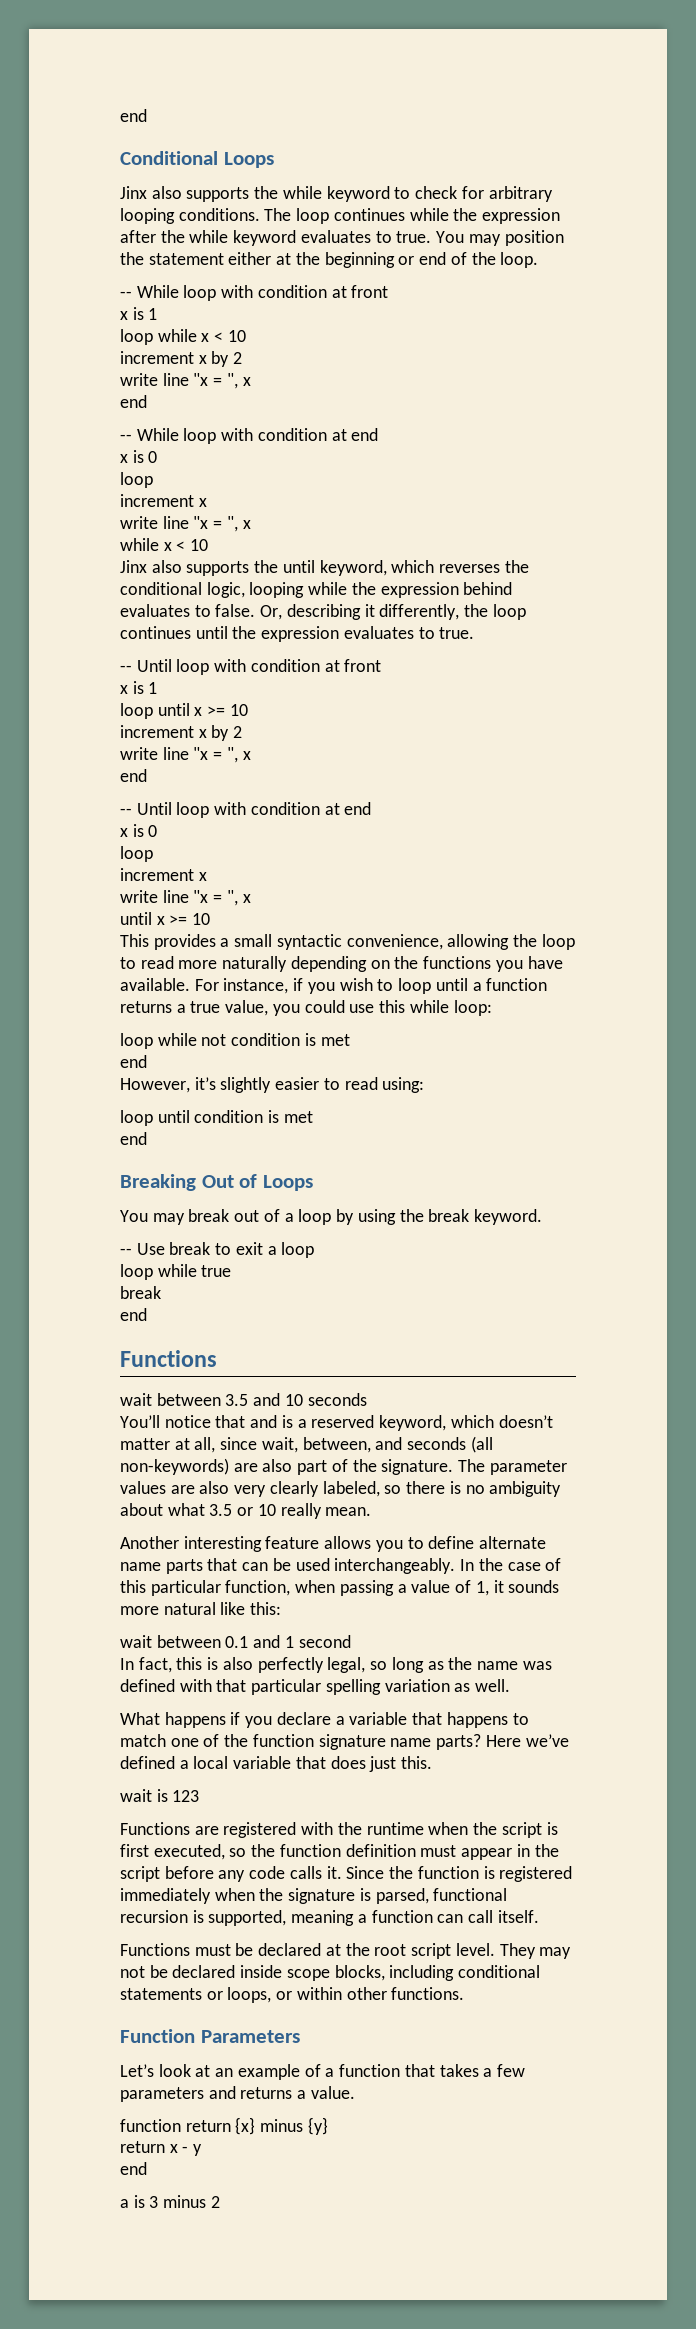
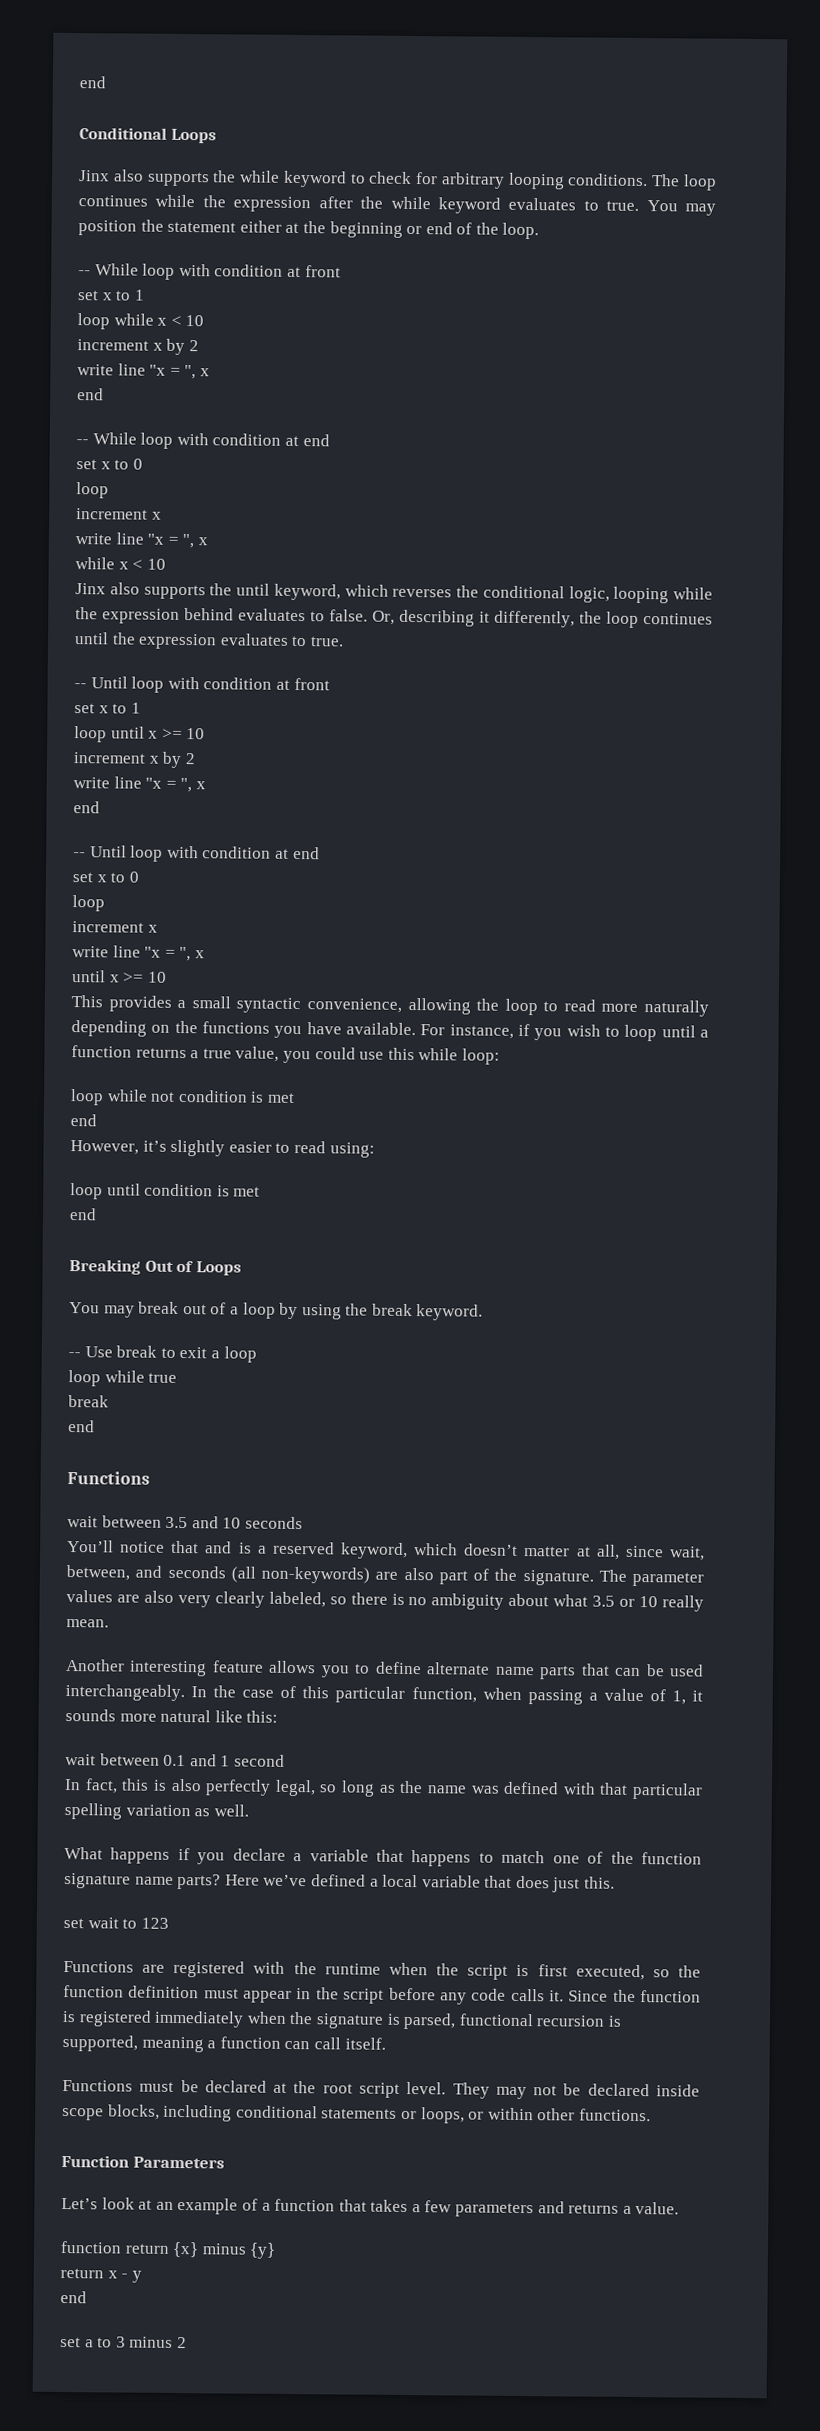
  -- While loop with condition at front
- x is 1
+ set x to 1
  -- While loop with condition at end
- x is 0
+ set x to 0
  -- Until loop with condition at front
- x is 1
+ set x to 1
  -- Until loop with condition at end
- x is 0
+ set x to 0
- wait is 123
+ set wait to 123
- a is 3 minus 2
+ set a to 3 minus 2

